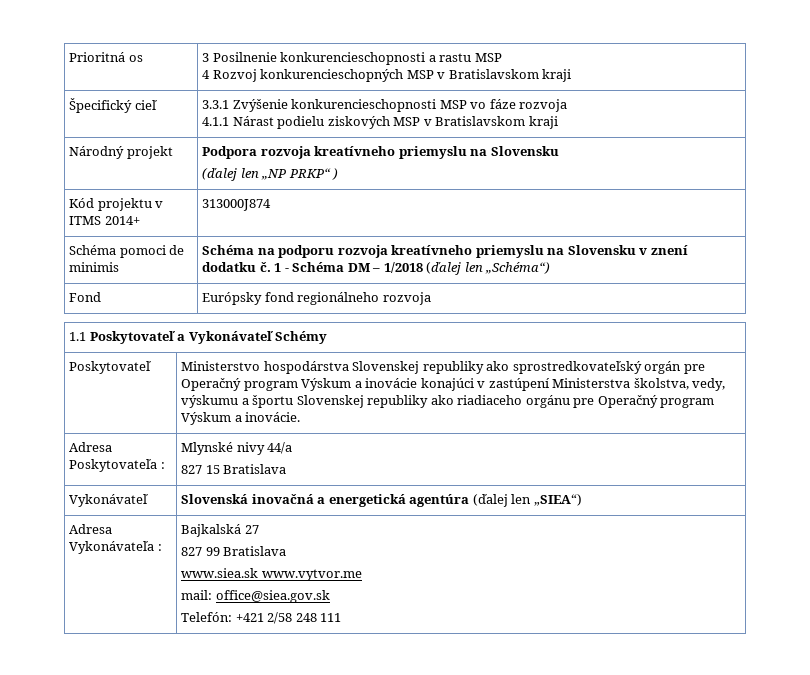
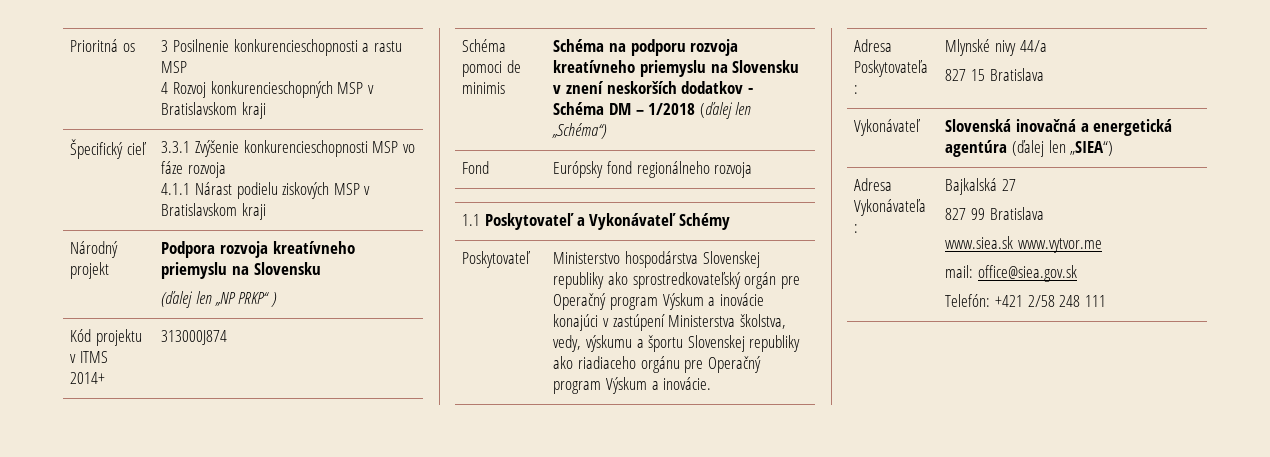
- Schéma pomoci de minimis | Schéma na podporu rozvoja kreatívneho priemyslu na Slovensku v znení dodatku č. 1 - Schéma DM – 1/2018 (ďalej len „Schéma“)
+ Schéma pomoci de minimis | Schéma na podporu rozvoja kreatívneho priemyslu na Slovensku v znení neskorších dodatkov - Schéma DM – 1/2018 (ďalej len „Schéma“)

